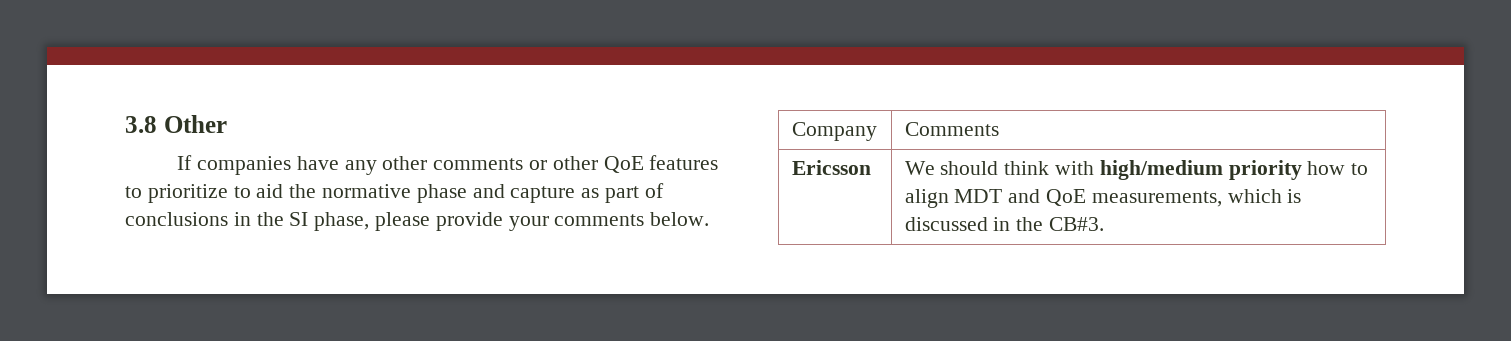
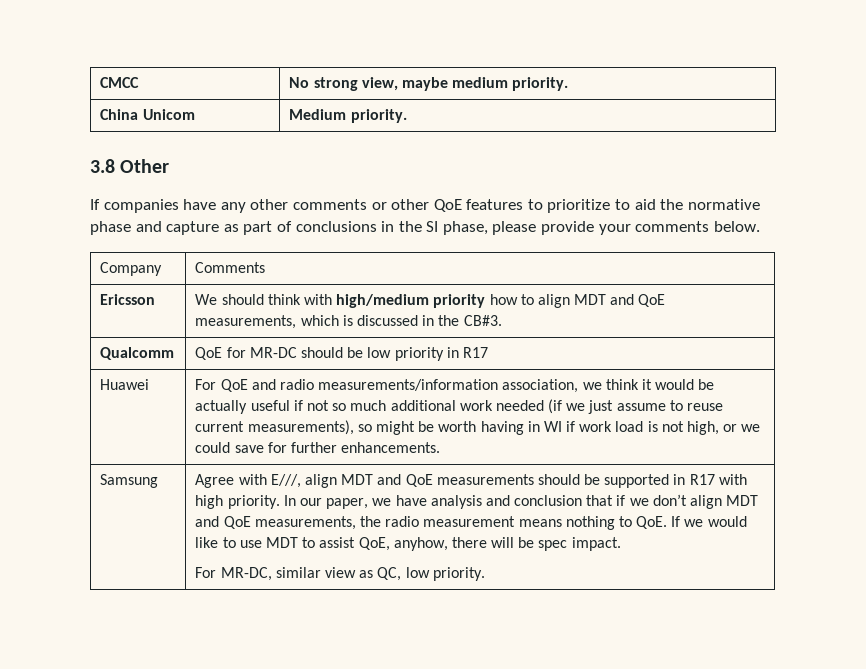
+ CMCC | No strong view, maybe medium priority.
+ China Unicom | Medium priority.
+ Qualcomm | QoE for MR-DC should be low priority in R17
+ Huawei | For QoE and radio measurements/information association, we think it would be actually useful if not so much additional work needed (if we just assume to reuse current measurements), so might be worth having in WI if work load is not high, or we could save for further enhancements.
+ Samsung | Agree with E///, align MDT and QoE measurements should be supported in R17 with high priority. In our paper, we have analysis and conclusion that if we don’t align MDT and QoE measurements, the radio measurement means nothing to QoE. If we would like to use MDT to assist QoE, anyhow, there will be spec impact.
+ For MR-DC, similar view as QC, low priority.

